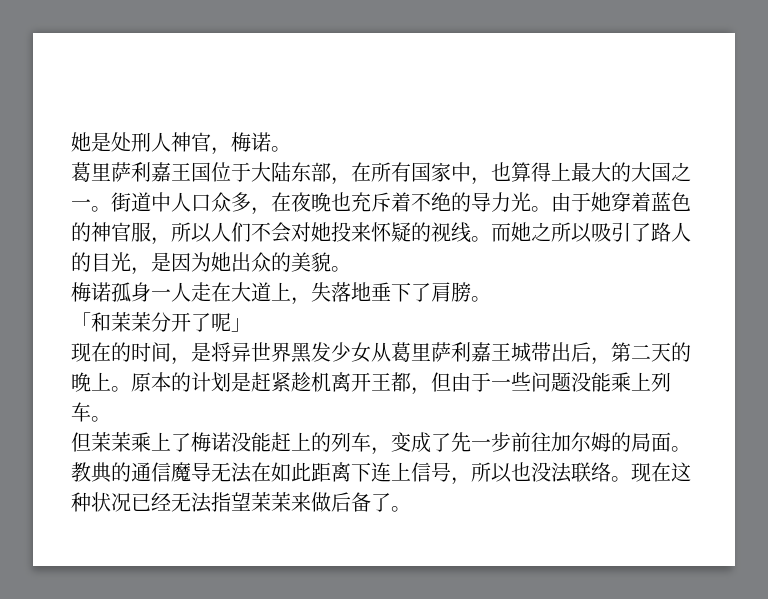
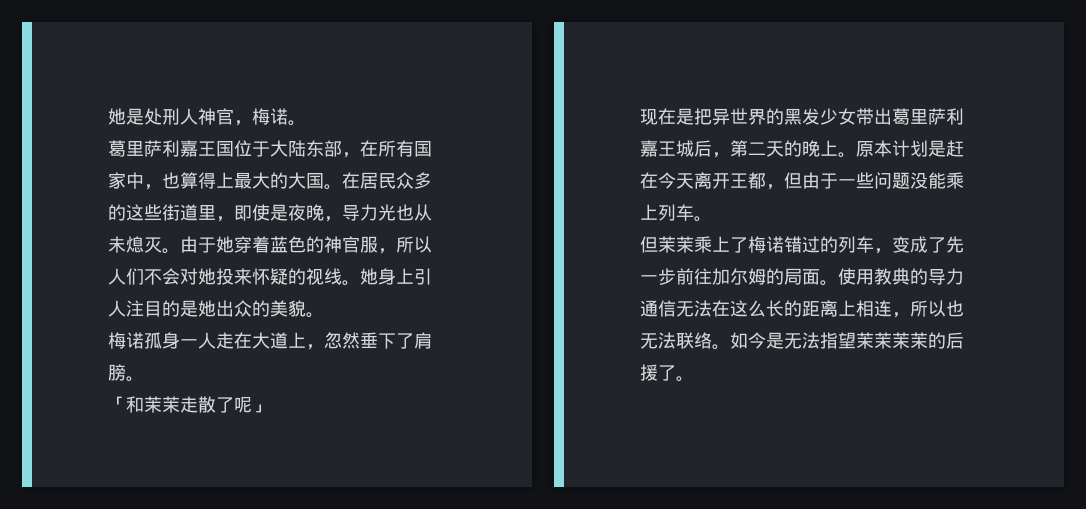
- 葛里萨利嘉王国位于大陆东部，在所有国家中，也算得上最大的大国之一。街道中人口众多，在夜晚也充斥着不绝的导力光。
+ 葛里萨利嘉王国位于大陆东部，在所有国家中，也算得上最大的大国。在居民众多的这些街道里，即使是夜晚，导力光也从未熄灭。
- 而她之所以吸引了路人的目光，是因为她出众的美貌。
+ 她身上引人注目的是她出众的美貌。
- 梅诺孤身一人走在大道上，失落地垂下了肩膀。
+ 梅诺孤身一人走在大道上，忽然垂下了肩膀。
- 「和茉茉分开了呢」
+ 「和茉茉走散了呢」
- 现在的时间，是将异世界黑发少女从葛里萨利嘉王城带出后，第二天的晚上。
+ 现在是把异世界的黑发少女带出葛里萨利嘉王城后，第二天的晚上。
- 原本的计划是赶紧趁机离开王都，但由于一些问题没能乘上列车。
+ 原本计划是赶在今天离开王都，但由于一些问题没能乘上列车。
- 但茉茉乘上了梅诺没能赶上的列车，变成了先一步前往加尔姆的局面。
+ 但茉茉乘上了梅诺错过的列车，变成了先一步前往加尔姆的局面。
- 教典的通信魔导无法在如此距离下连上信号，所以也没法联络。
+ 使用教典的导力通信无法在这么长的距离上相连，所以也无法联络。
- 现在这种状况已经无法指望茉茉来做后备了。
+ 如今是无法指望茉茉茉茉的后援了。

